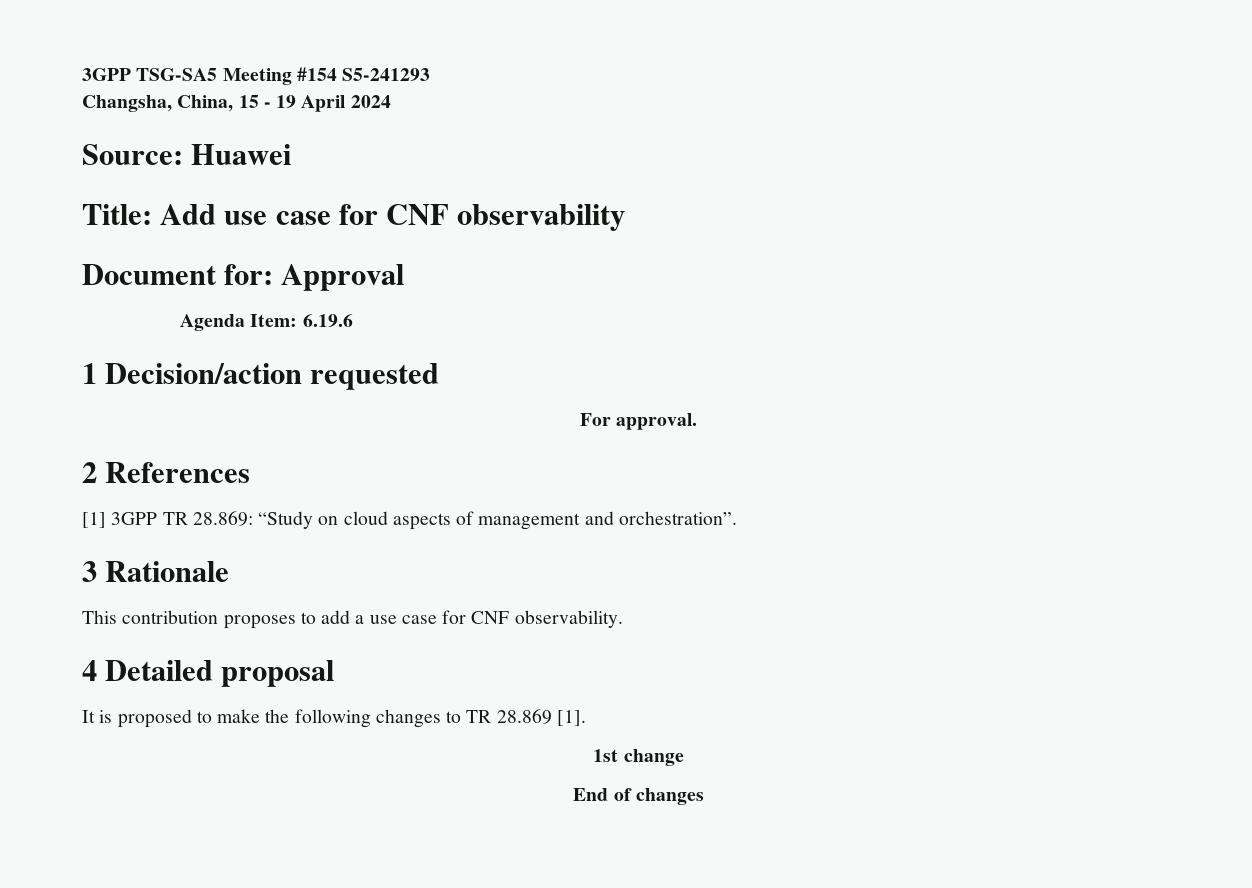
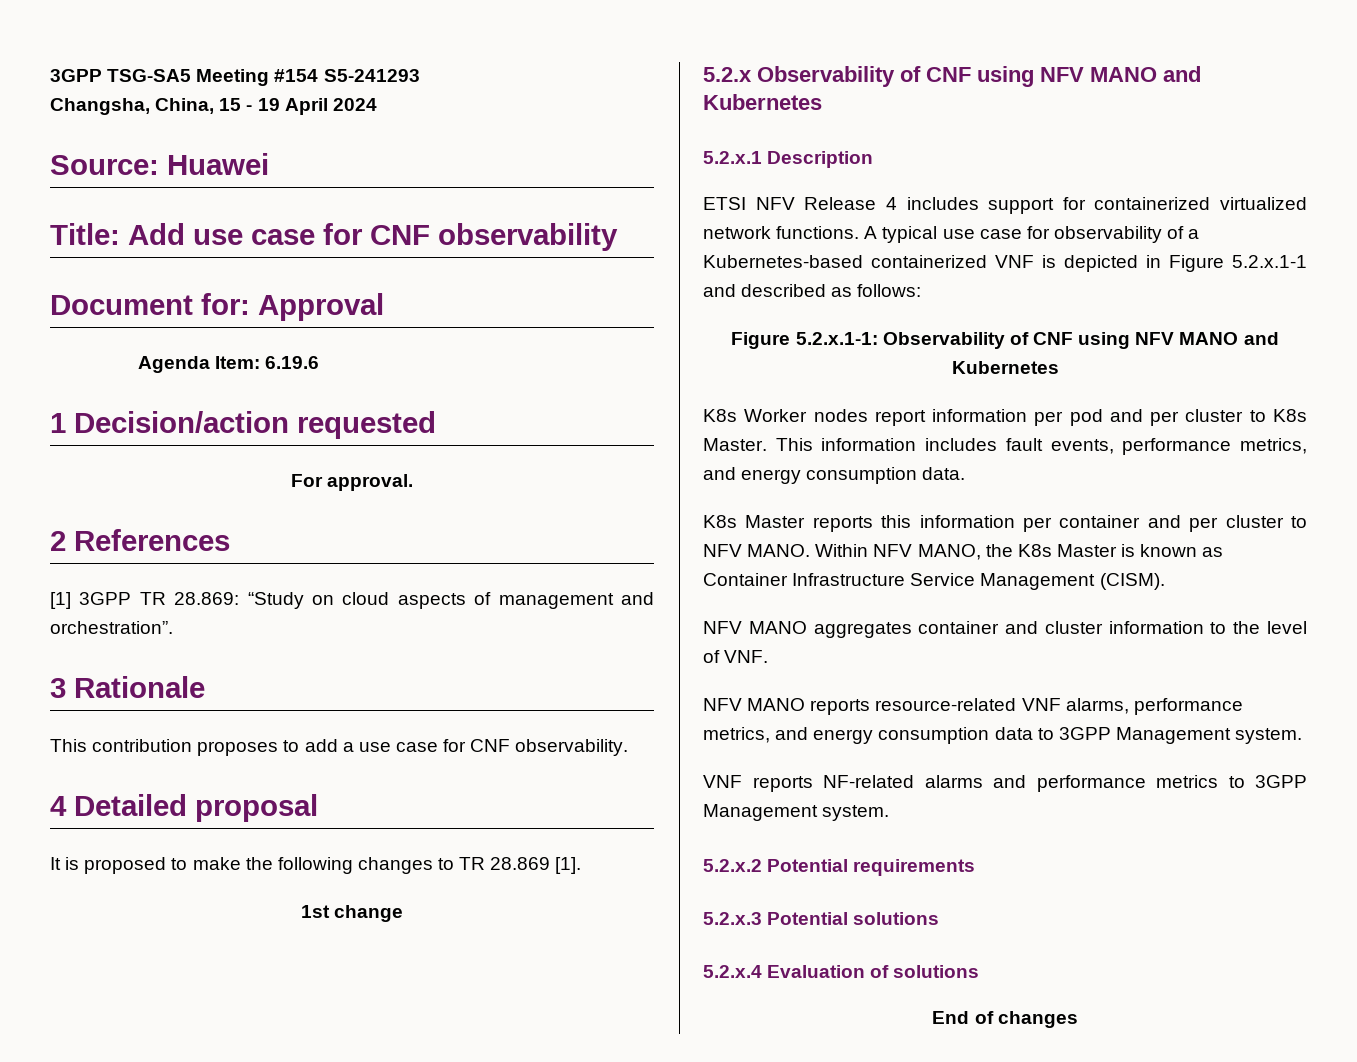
+ 5.2.x Observability of CNF using NFV MANO and Kubernetes
+ 5.2.x.1 Description
+ ETSI NFV Release 4 includes support for containerized virtualized network functions. A typical use case for observability of a Kubernetes-based containerized VNF is depicted in Figure 5.2.x.1-1 and described as follows:
+ Figure 5.2.x.1-1: Observability of CNF using NFV MANO and Kubernetes
+ K8s Worker nodes report information per pod and per cluster to K8s Master. This information includes fault events, performance metrics, and energy consumption data.
+ K8s Master reports this information per container and per cluster to NFV MANO. Within NFV MANO, the K8s Master is known as Container Infrastructure Service Management (CISM).
+ NFV MANO aggregates container and cluster information to the level of VNF.
+ NFV MANO reports resource-related VNF alarms, performance metrics, and energy consumption data to 3GPP Management system.
+ VNF reports NF-related alarms and performance metrics to 3GPP Management system.
+ 5.2.x.2 Potential requirements
+ 5.2.x.3 Potential solutions
+ 5.2.x.4 Evaluation of solutions

